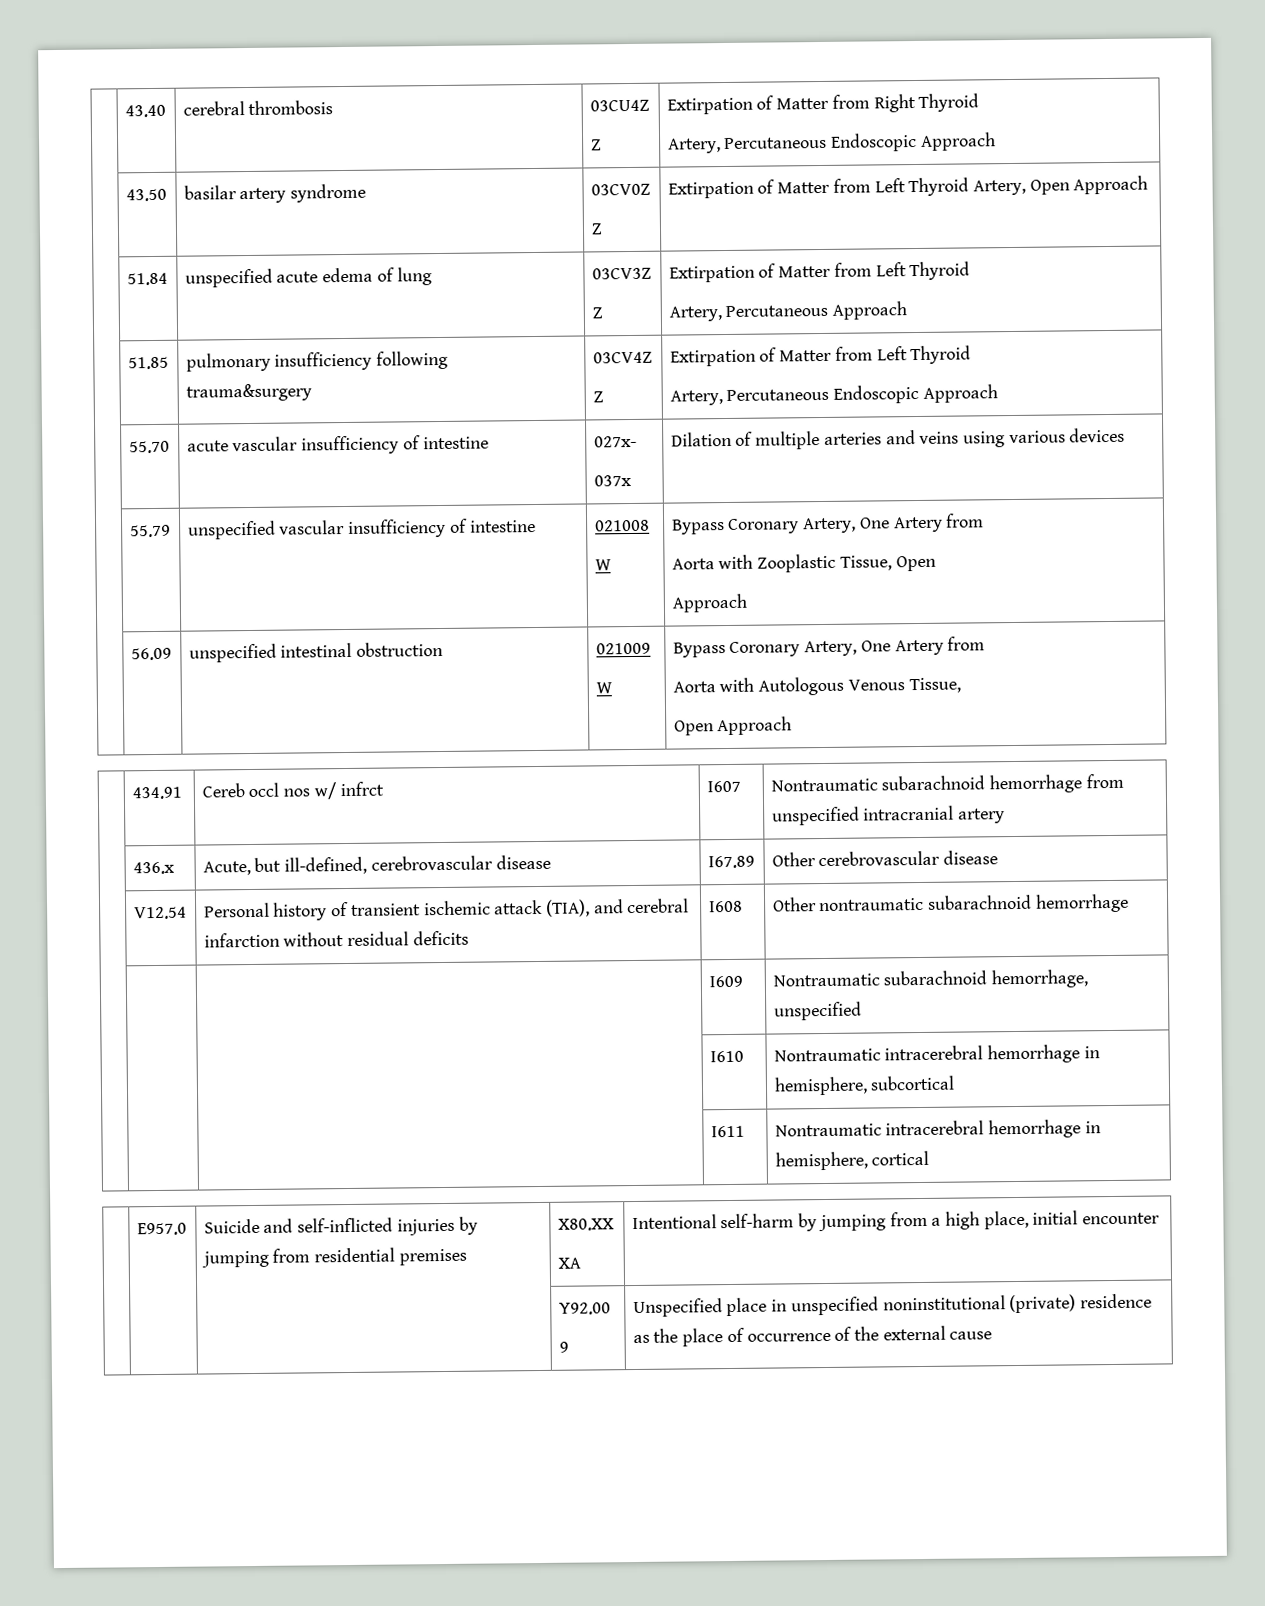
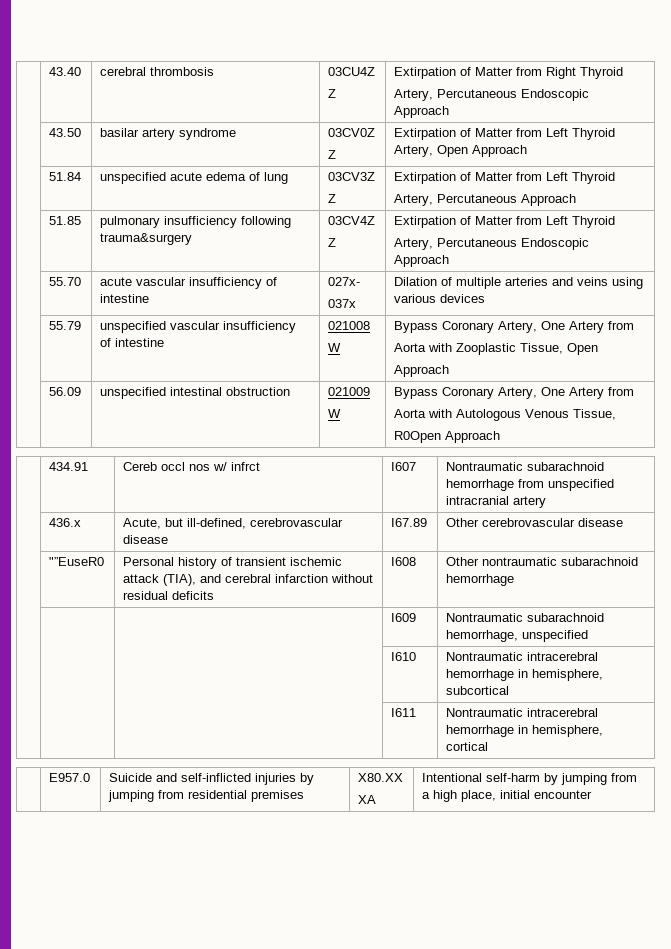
  | 56.09 | unspecified intestinal obstruction | 021009
  W | Bypass Coronary Artery, One Artery from
  Aorta with Autologous Venous Tissue,
- Open Approach
+ R0Open Approach
- | V12.54 | Personal history of transient ischemic attack (TIA), and cerebral infarction without residual deficits | I608 | Other nontraumatic subarachnoid hemorrhage
+ | "”EuseR0 | Personal history of transient ischemic attack (TIA), and cerebral infarction without residual deficits | I608 | Other nontraumatic subarachnoid hemorrhage
- | | | Y92.00
- 9 | Unspecified place in unspecified noninstitutional (private) residence as the place of occurrence of the external cause

